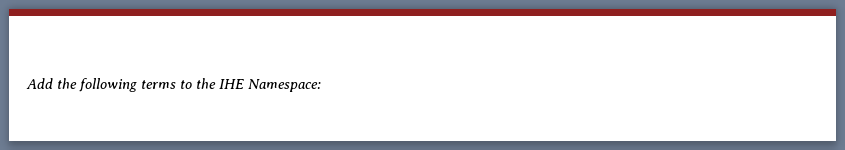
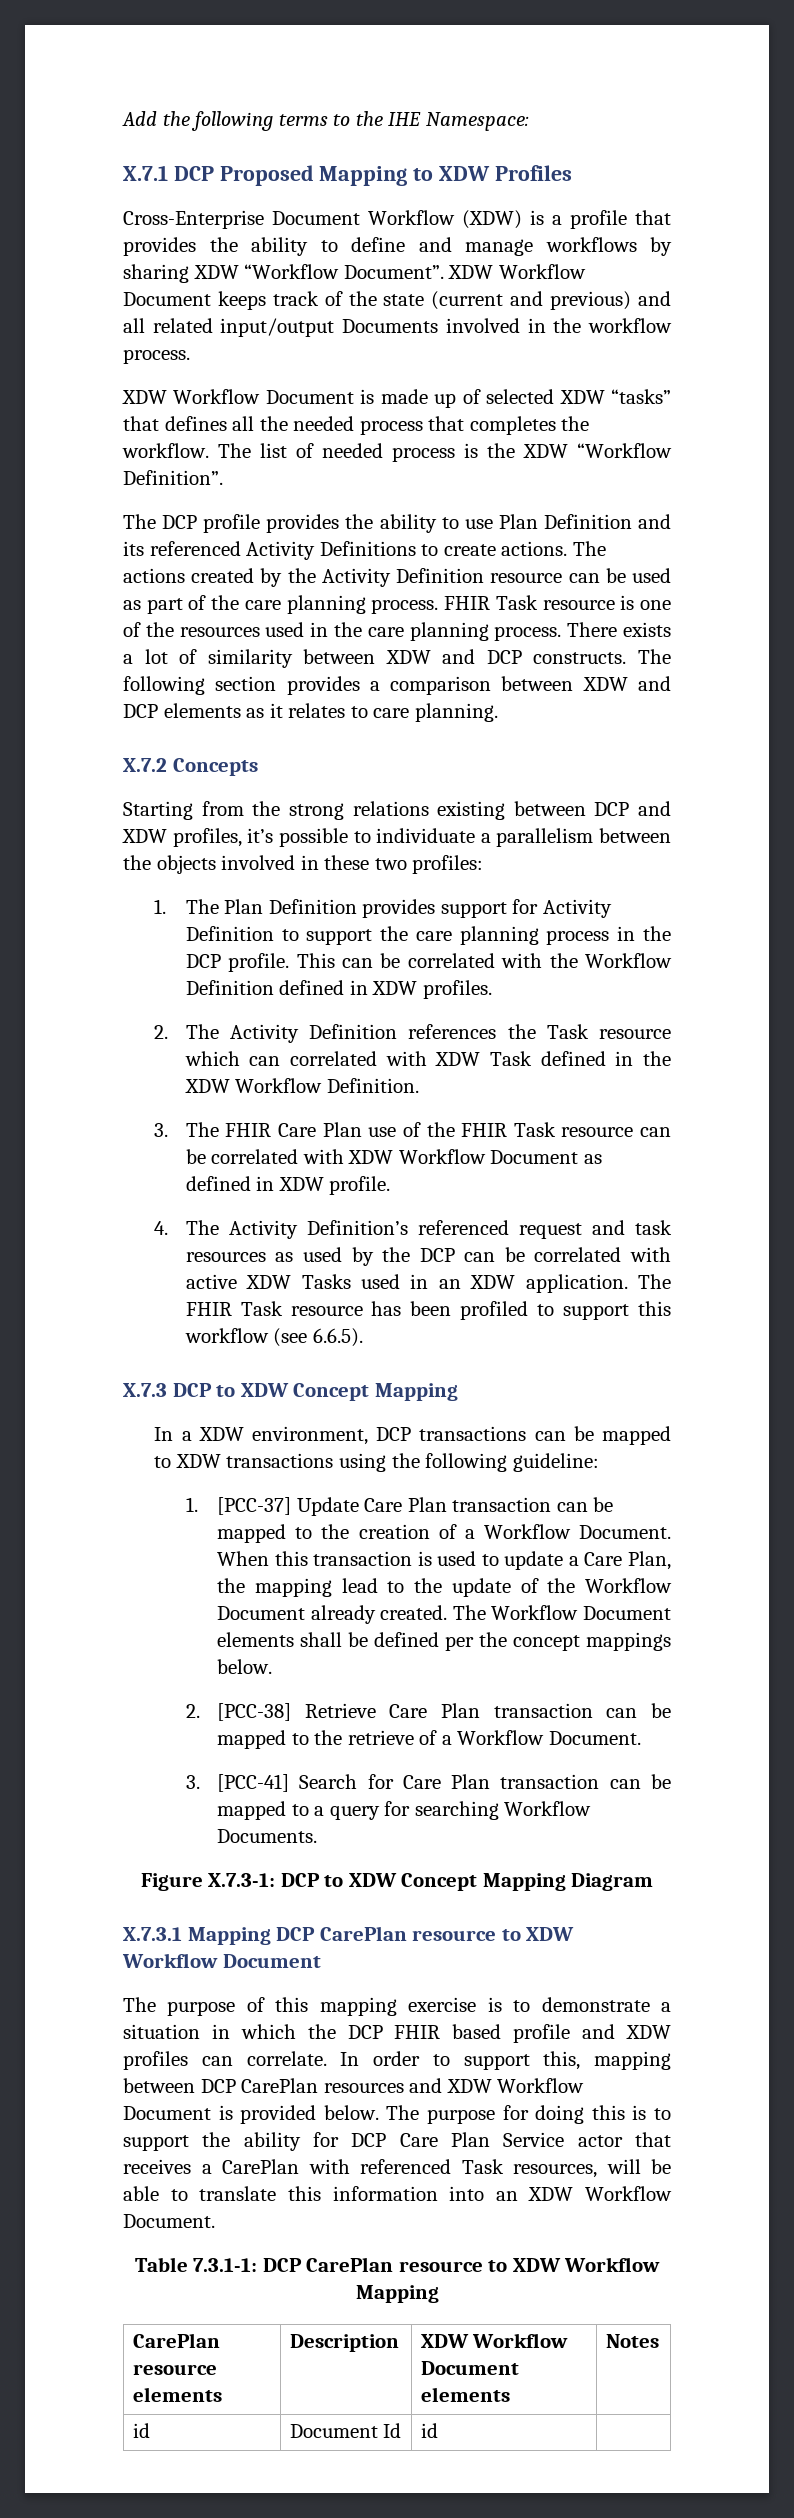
+ X.7.1 DCP Proposed Mapping to XDW Profiles
+ Cross-Enterprise Document Workflow (XDW) is a profile that provides the ability to define and manage workflows by sharing XDW “Workflow Document”. XDW Workflow Document keeps track of the state (current and previous) and all related input/output Documents involved in the workflow process.
+ XDW Workflow Document is made up of selected XDW “tasks” that defines all the needed process that completes the workflow. The list of needed process is the XDW “Workflow Definition”.
+ The DCP profile provides the ability to use Plan Definition and its referenced Activity Definitions to create actions. The actions created by the Activity Definition resource can be used as part of the care planning process. FHIR Task resource is one of the resources used in the care planning process. There exists a lot of similarity between XDW and DCP constructs. The following section provides a comparison between XDW and DCP elements as it relates to care planning.
+ X.7.2 Concepts
+ Starting from the strong relations existing between DCP and XDW profiles, it’s possible to individuate a parallelism between the objects involved in these two profiles:
+ 1. The Plan Definition provides support for Activity Definition to support the care planning process in the DCP profile. This can be correlated with the Workflow Definition defined in XDW profiles.
+ 2. The Activity Definition references the Task resource which can correlated with XDW Task defined in the XDW Workflow Definition.
+ 3. The FHIR Care Plan use of the FHIR Task resource can be correlated with XDW Workflow Document as defined in XDW profile.
+ 4. The Activity Definition’s referenced request and task resources as used by the DCP can be correlated with active XDW Tasks used in an XDW application. The FHIR Task resource has been profiled to support this workflow (see 6.6.5).
+ X.7.3 DCP to XDW Concept Mapping
+ In a XDW environment, DCP transactions can be mapped to XDW transactions using the following guideline:
+ 1. [PCC-37] Update Care Plan transaction can be mapped to the creation of a Workflow Document. When this transaction is used to update a Care Plan, the mapping lead to the update of the Workflow Document already created. The Workflow Document elements shall be defined per the concept mappings below.
+ 2. [PCC-38] Retrieve Care Plan transaction can be mapped to the retrieve of a Workflow Document.
+ 3. [PCC-41] Search for Care Plan transaction can be mapped to a query for searching Workflow Documents.
+ Figure X.7.3-1: DCP to XDW Concept Mapping Diagram
+ X.7.3.1 Mapping DCP CarePlan resource to XDW Workflow Document
+ The purpose of this mapping exercise is to demonstrate a situation in which the DCP FHIR based profile and XDW profiles can correlate. In order to support this, mapping between DCP CarePlan resources and XDW Workflow Document is provided below. The purpose for doing this is to support the ability for DCP Care Plan Service actor that receives a CarePlan with referenced Task resources, will be able to translate this information into an XDW Workflow Document.
+ Table 7.3.1-1: DCP CarePlan resource to XDW Workflow Mapping
+ CarePlan resource elements | Description | XDW Workflow Document elements | Notes
+ id | Document Id | id |

